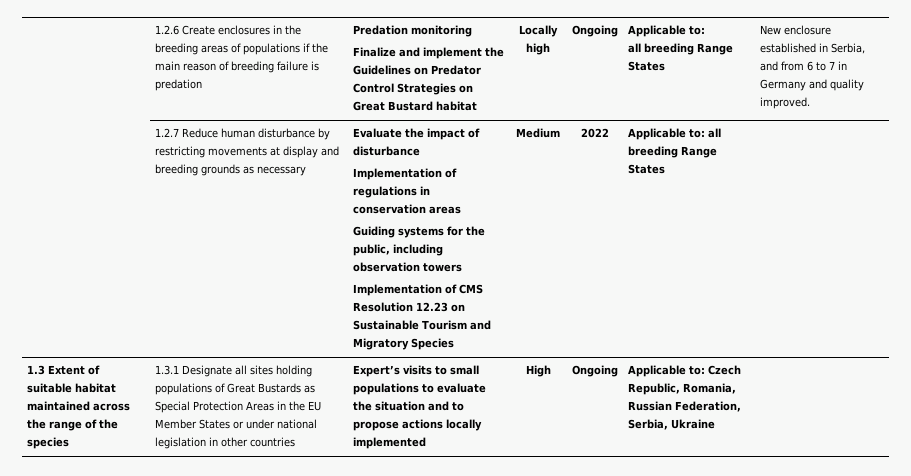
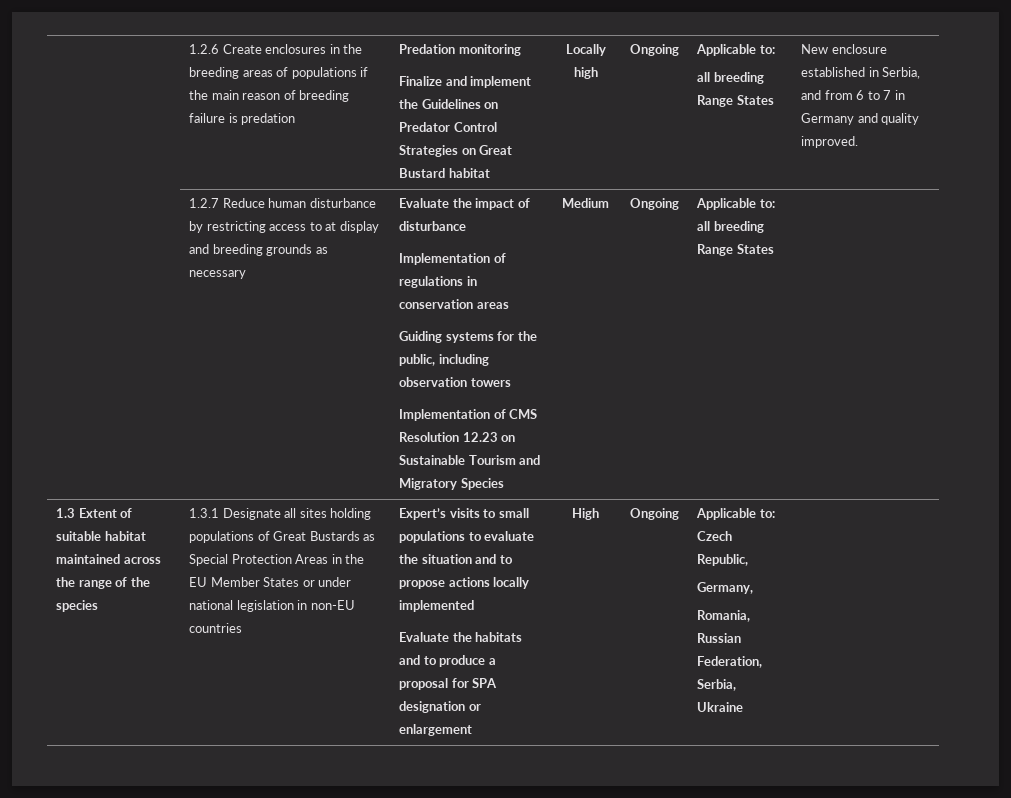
- 1.2.7 Reduce human disturbance by restricting movements at display and breeding grounds as necessary
+ 1.2.7 Reduce human disturbance by restricting access to at display and breeding grounds as necessary
- Medium | 2022
+ Medium | Ongoing
- 1.3.1 Designate all sites holding populations of Great Bustards as Special Protection Areas in the EU Member States or under national legislation in other countries
+ 1.3.1 Designate all sites holding populations of Great Bustards as Special Protection Areas in the EU Member States or under national legislation in non-EU countries
+ Evaluate the habitats and to produce a proposal for SPA designation or enlargement
- Applicable to: Czech Republic, Romania, Russian Federation, Serbia, Ukraine
+ Applicable to: Czech Republic,
+ Germany,
+ Romania, Russian Federation, Serbia, Ukraine

